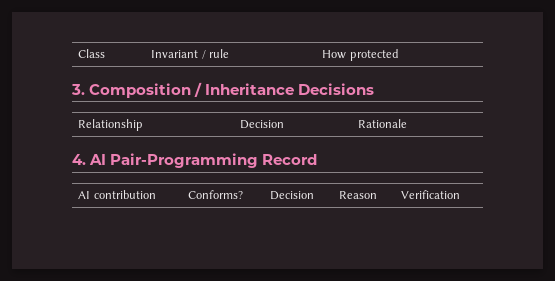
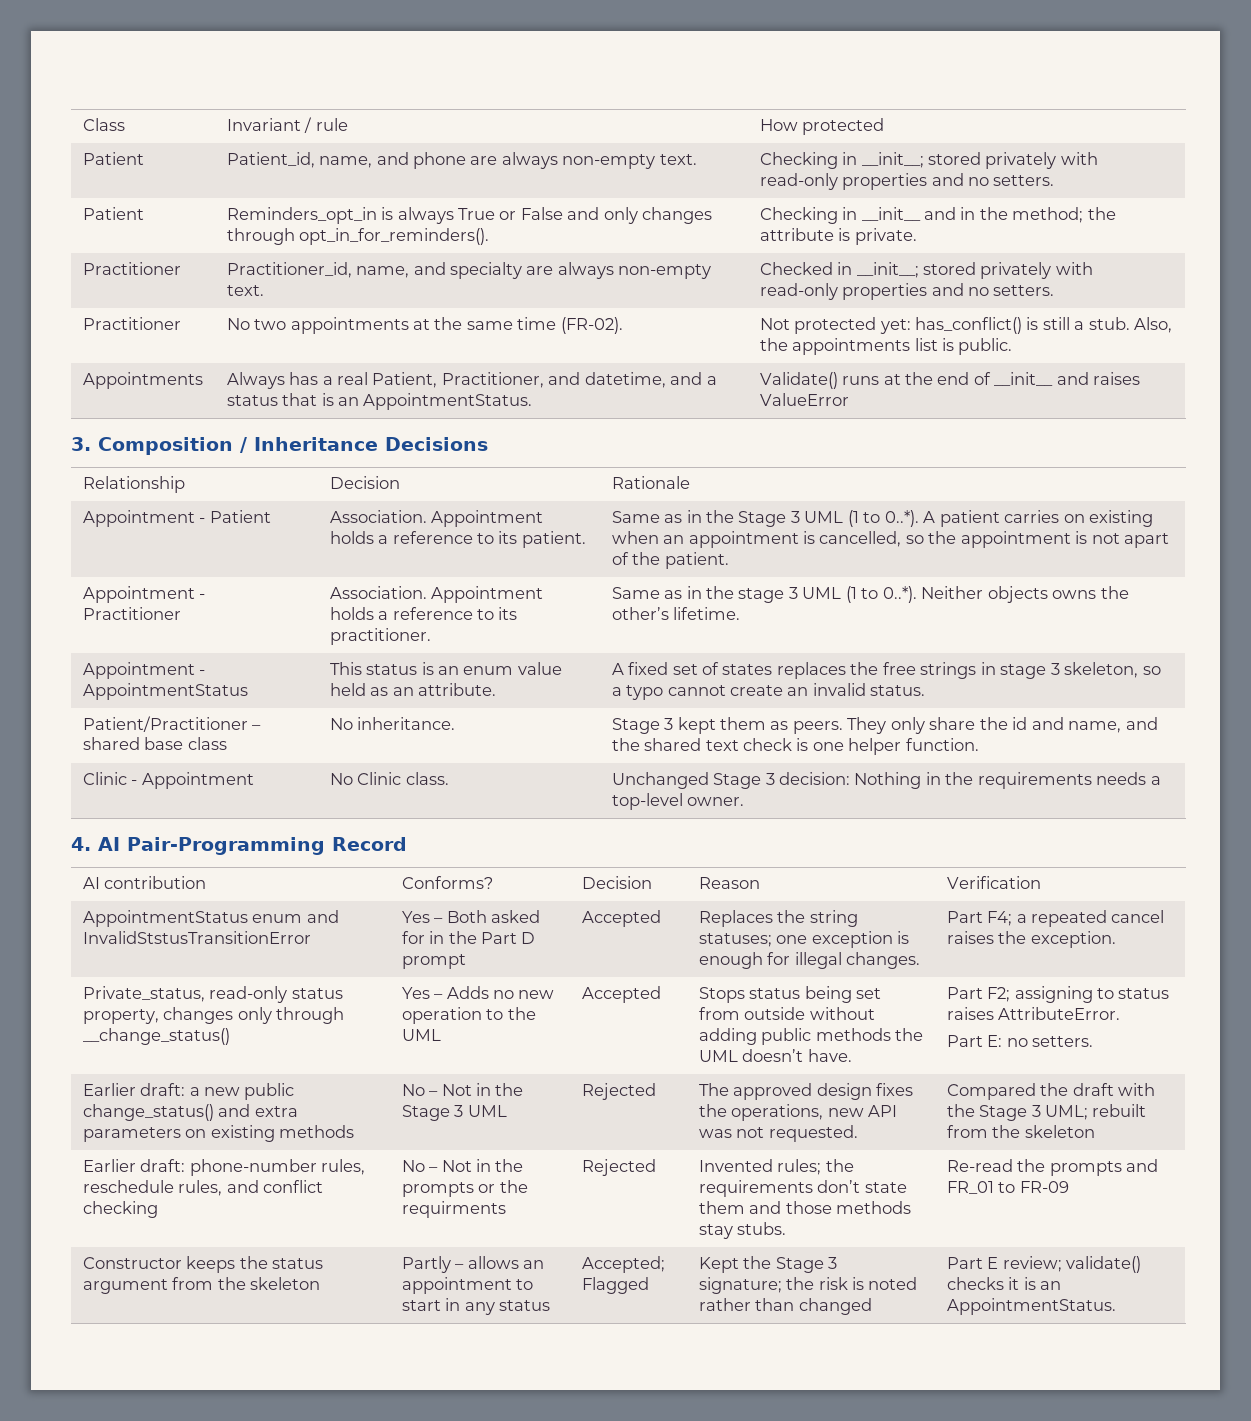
+ Patient | Patient_id, name, and phone are always non-empty text. | Checking in __init__; stored privately with read-only properties and no setters.
+ Patient | Reminders_opt_in is always True or False and only changes through opt_in_for_reminders(). | Checking in __init__ and in the method; the attribute is private.
+ Practitioner | Practitioner_id, name, and specialty are always non-empty text. | Checked in __init__; stored privately with read-only properties and no setters.
+ Practitioner | No two appointments at the same time (FR-02). | Not protected yet: has_conflict() is still a stub. Also, the appointments list is public.
+ Appointments | Always has a real Patient, Practitioner, and datetime, and a status that is an AppointmentStatus. | Validate() runs at the end of __init__ and raises ValueError
+ Appointment - Patient | Association. Appointment holds a reference to its patient. | Same as in the Stage 3 UML (1 to 0..*). A patient carries on existing when an appointment is cancelled, so the appointment is not apart of the patient.
+ Appointment - Practitioner | Association. Appointment holds a reference to its practitioner. | Same as in the stage 3 UML (1 to 0..*). Neither objects owns the other’s lifetime.
+ Appointment - AppointmentStatus | This status is an enum value held as an attribute. | A fixed set of states replaces the free strings in stage 3 skeleton, so a typo cannot create an invalid status.
+ Patient/Practitioner – shared base class | No inheritance. | Stage 3 kept them as peers. They only share the id and name, and the shared text check is one helper function.
+ Clinic - Appointment | No Clinic class. | Unchanged Stage 3 decision: Nothing in the requirements needs a top-level owner.
+ AppointmentStatus enum and InvalidStstusTransitionError | Yes – Both asked for in the Part D prompt | Accepted | Replaces the string statuses; one exception is enough for illegal changes. | Part F4; a repeated cancel raises the exception.
+ Private_status, read-only status property, changes only through __change_status() | Yes – Adds no new operation to the UML | Accepted | Stops status being set from outside without adding public methods the UML doesn’t have. | Part F2; assigning to status raises AttributeError.
+ Part E: no setters.
+ Earlier draft: a new public change_status() and extra parameters on existing methods | No – Not in the Stage 3 UML | Rejected | The approved design fixes the operations, new API was not requested. | Compared the draft with the Stage 3 UML; rebuilt from the skeleton
+ Earlier draft: phone-number rules, reschedule rules, and conflict checking | No – Not in the prompts or the requirments | Rejected | Invented rules; the requirements don’t state them and those methods stay stubs. | Re-read the prompts and FR_01 to FR-09
+ Constructor keeps the status argument from the skeleton | Partly – allows an appointment to start in any status | Accepted; Flagged | Kept the Stage 3 signature; the risk is noted rather than changed | Part E review; validate() checks it is an AppointmentStatus.

